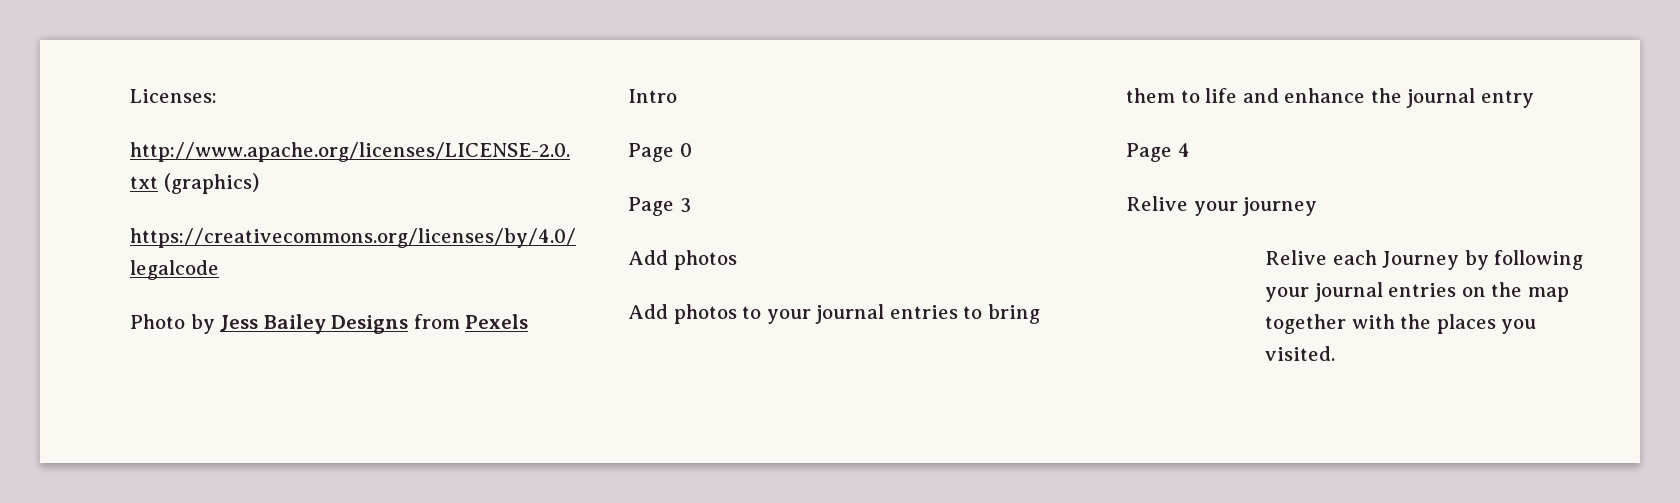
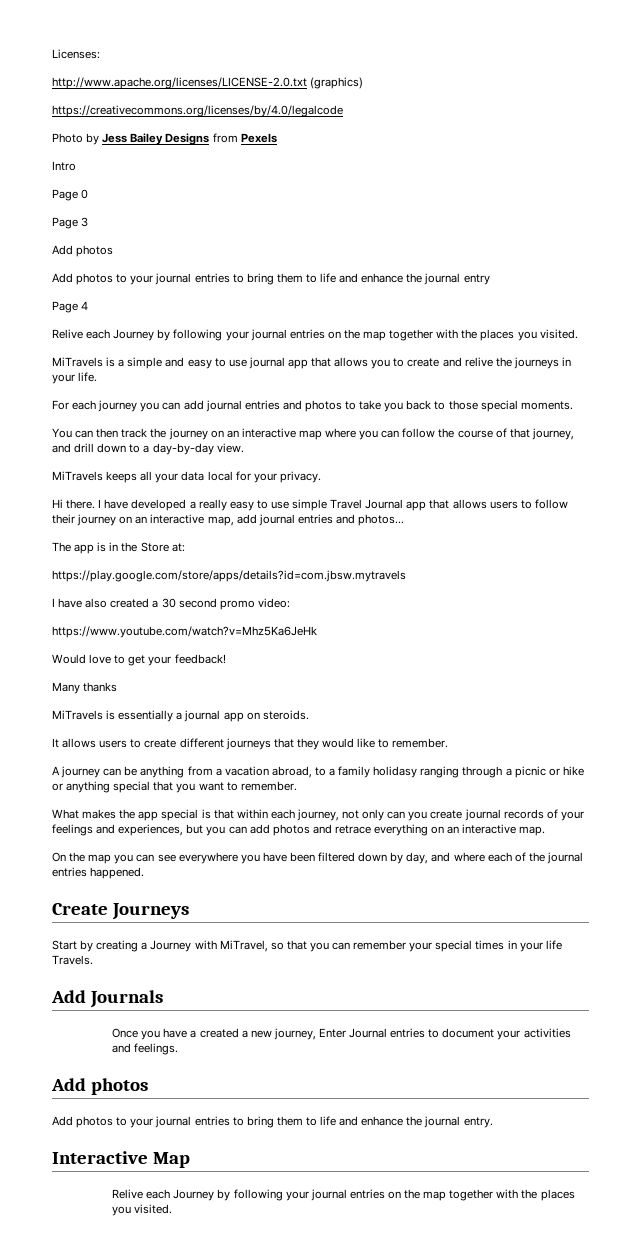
  Page 4
- Relive your journey
+ Relive each Journey by following your journal entries on the map together with the places you visited.
+ MiTravels is a simple and easy to use journal app that allows you to create and relive the journeys in your life.
+ For each journey you can add journal entries and photos to take you back to those special moments.
+ You can then track the journey on an interactive map where you can follow the course of that journey, and drill down to a day-by-day view.
+ MiTravels keeps all your data local for your privacy.
+ Hi there. I have developed a really easy to use simple Travel Journal app that allows users to follow their journey on an interactive map, add journal entries and photos...
+ The app is in the Store at:
+ https://play.google.com/store/apps/details?id=com.jbsw.mytravels
+ I have also created a 30 second promo video:
+ https://www.youtube.com/watch?v=Mhz5Ka6JeHk
+ Would love to get your feedback!
+ Many thanks
+ MiTravels is essentially a journal app on steroids.
+ It allows users to create different journeys that they would like to remember.
+ A journey can be anything from a vacation abroad, to a family holidasy ranging through a picnic or hike or anything special that you want to remember.
+ What makes the app special is that within each journey, not only can you create journal records of your feelings and experiences, but you can add photos and retrace everything on an interactive map.
+ On the map you can see everywhere you have been filtered down by day, and where each of the journal entries happened.
+ Create Journeys
+ Start by creating a Journey with MiTravel, so that you can remember your special times in your life Travels.
+ Add Journals
+ Once you have a created a new journey, Enter Journal entries to document your activities and feelings.
+ Add photos
+ Add photos to your journal entries to bring them to life and enhance the journal entry.
+ Interactive Map

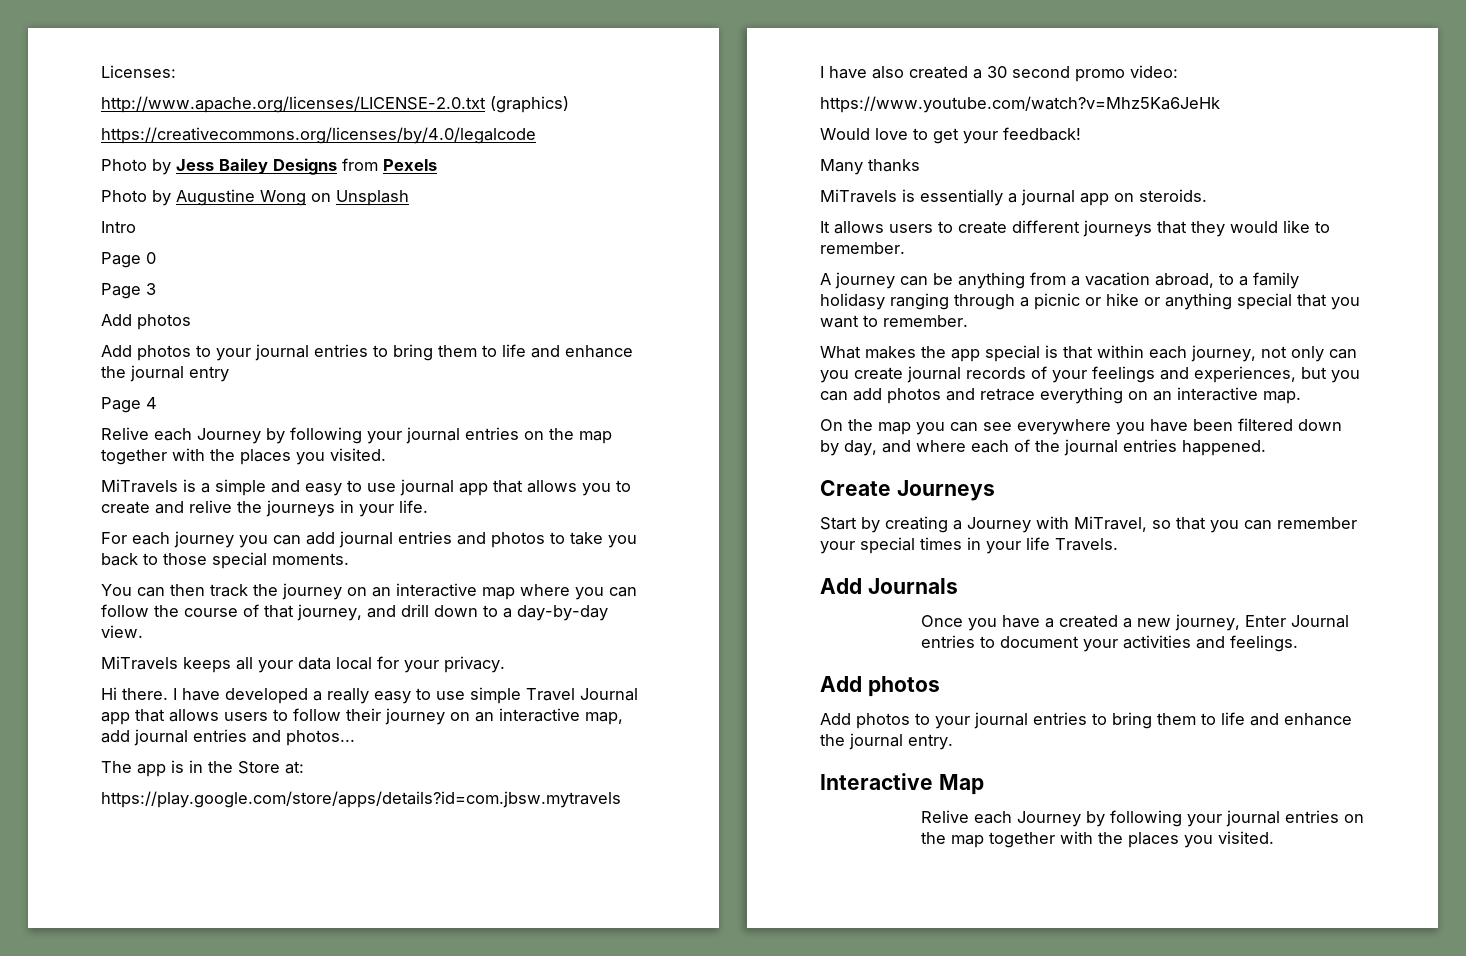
+ Photo by Augustine Wong on Unsplash

